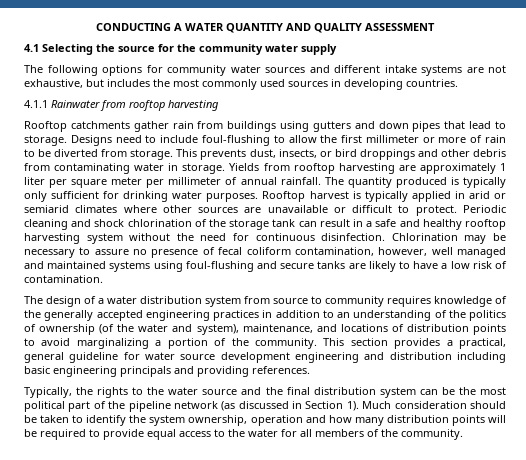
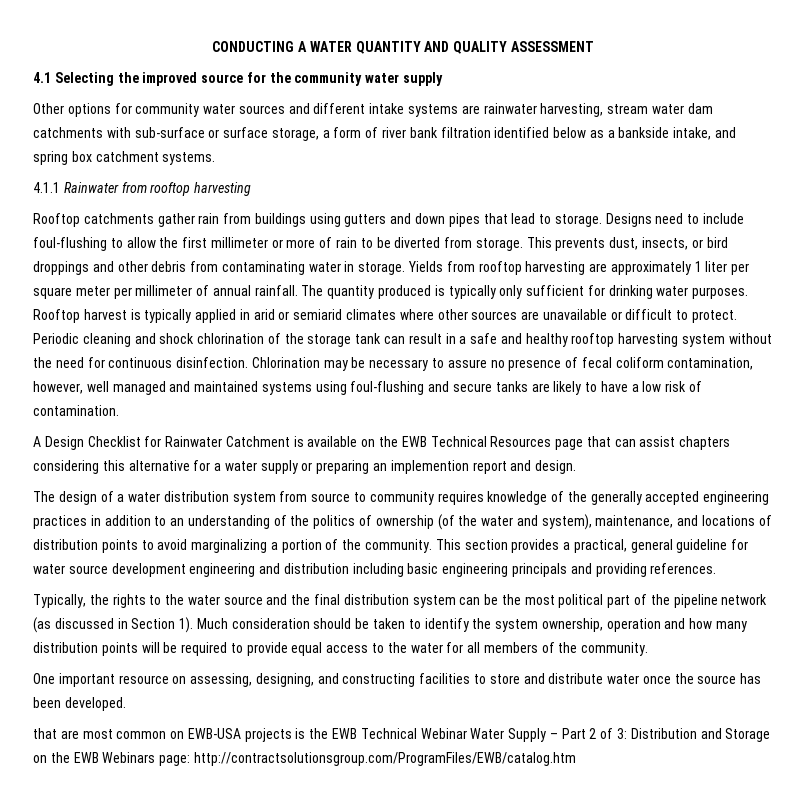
- 4.1 Selecting the source for the community water supply
+ 4.1 Selecting the improved source for the community water supply
- The following options for community water sources and different intake systems are not exhaustive, but includes the most commonly used sources in developing countries.
+ Other options for community water sources and different intake systems are rainwater harvesting, stream water dam catchments with sub-surface or surface storage, a form of river bank filtration identified below as a bankside intake, and spring box catchment systems.
+ A Design Checklist for Rainwater Catchment is available on the EWB Technical Resources page that can assist chapters considering this alternative for a water supply or preparing an implemention report and design.
+ One important resource on assessing, designing, and constructing facilities to store and distribute water once the source has been developed.
+ that are most common on EWB-USA projects is the EWB Technical Webinar Water Supply – Part 2 of 3: Distribution and Storage on the EWB Webinars page: http://contractsolutionsgroup.com/ProgramFiles/EWB/catalog.htm

